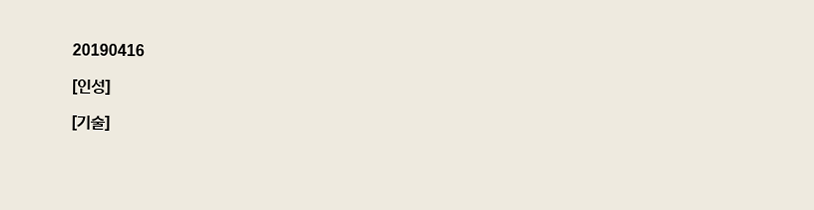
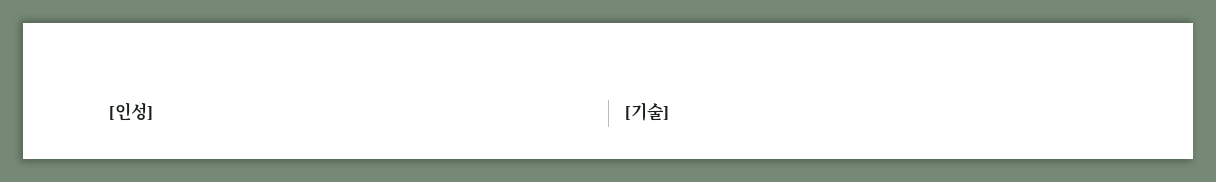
- 20190416

